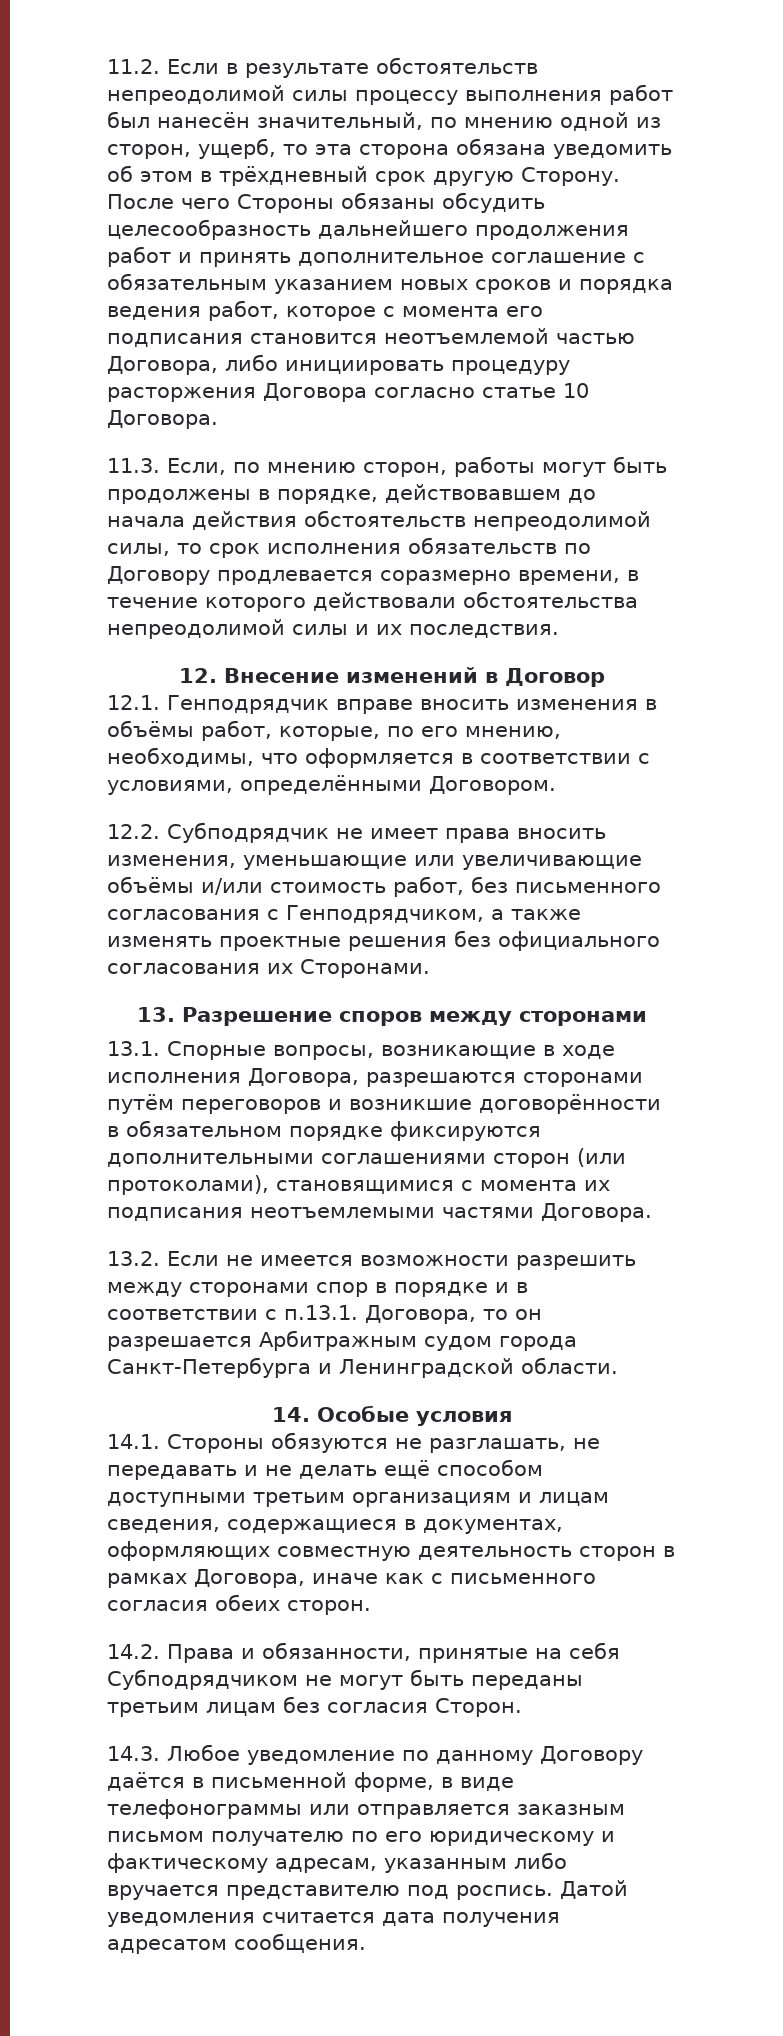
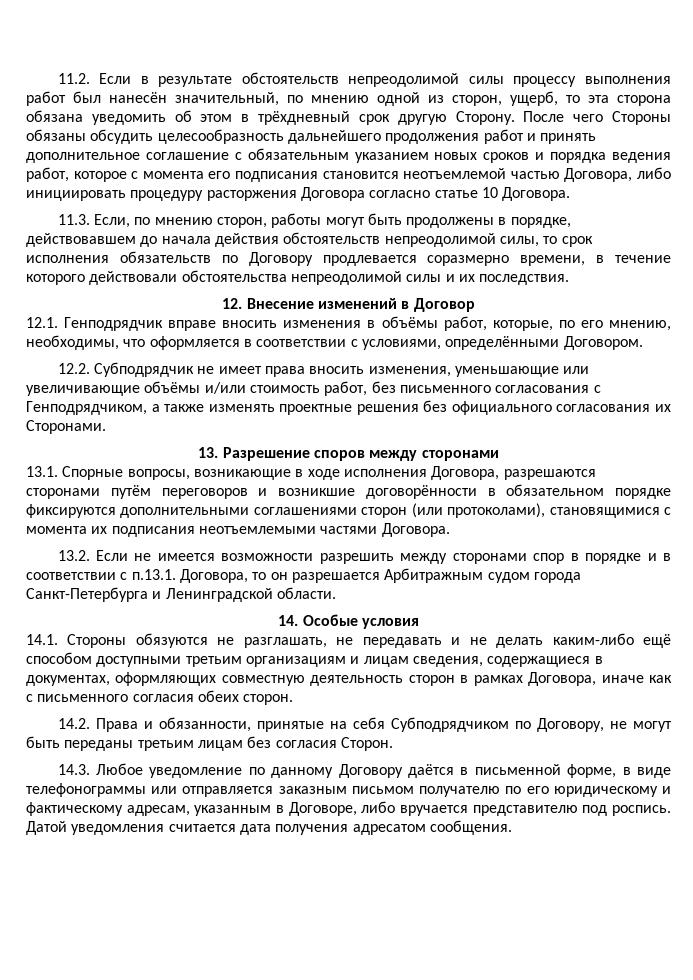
- 14.1. Стороны обязуются не разглашать, не передавать и не делать ещё способом доступными третьим организациям и лицам сведения, содержащиеся в документах, оформляющих совместную деятельность сторон в рамках Договора, иначе как с письменного согласия обеих сторон.
+ 14.1. Стороны обязуются не разглашать, не передавать и не делать каким-либо ещё способом доступными третьим организациям и лицам сведения, содержащиеся в документах, оформляющих совместную деятельность сторон в рамках Договора, иначе как с письменного согласия обеих сторон.
- 14.2. Права и обязанности, принятые на себя Субподрядчиком не могут быть переданы третьим лицам без согласия Сторон.
+ 14.2. Права и обязанности, принятые на себя Субподрядчиком по Договору, не могут быть переданы третьим лицам без согласия Сторон.
- 14.3. Любое уведомление по данному Договору даётся в письменной форме, в виде телефонограммы или отправляется заказным письмом получателю по его юридическому и фактическому адресам, указанным либо вручается представителю под роспись.
+ 14.3. Любое уведомление по данному Договору даётся в письменной форме, в виде телефонограммы или отправляется заказным письмом получателю по его юридическому и фактическому адресам, указанным в Договоре, либо вручается представителю под роспись.

